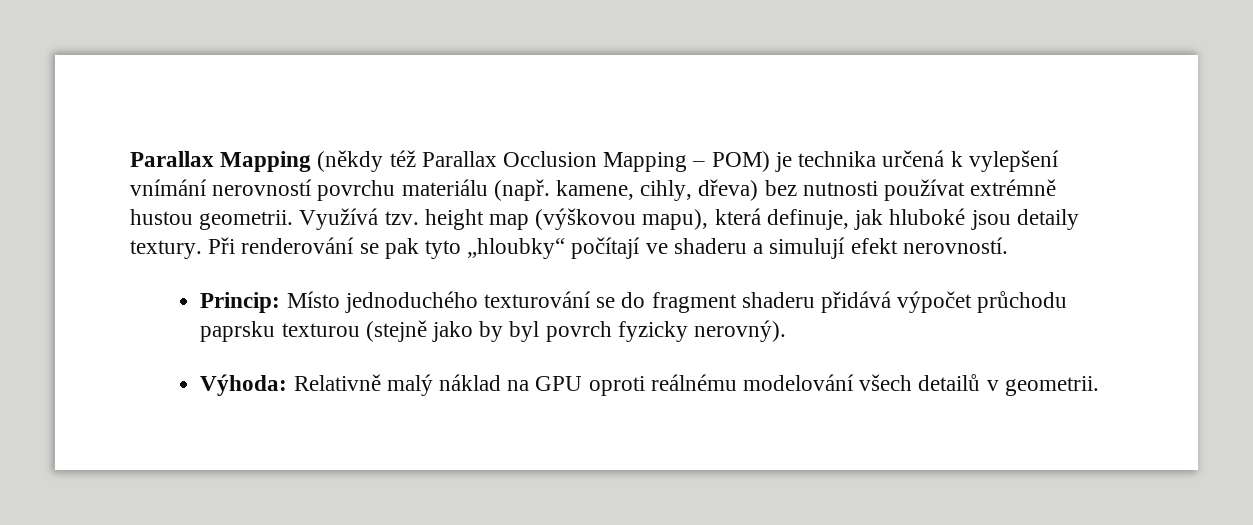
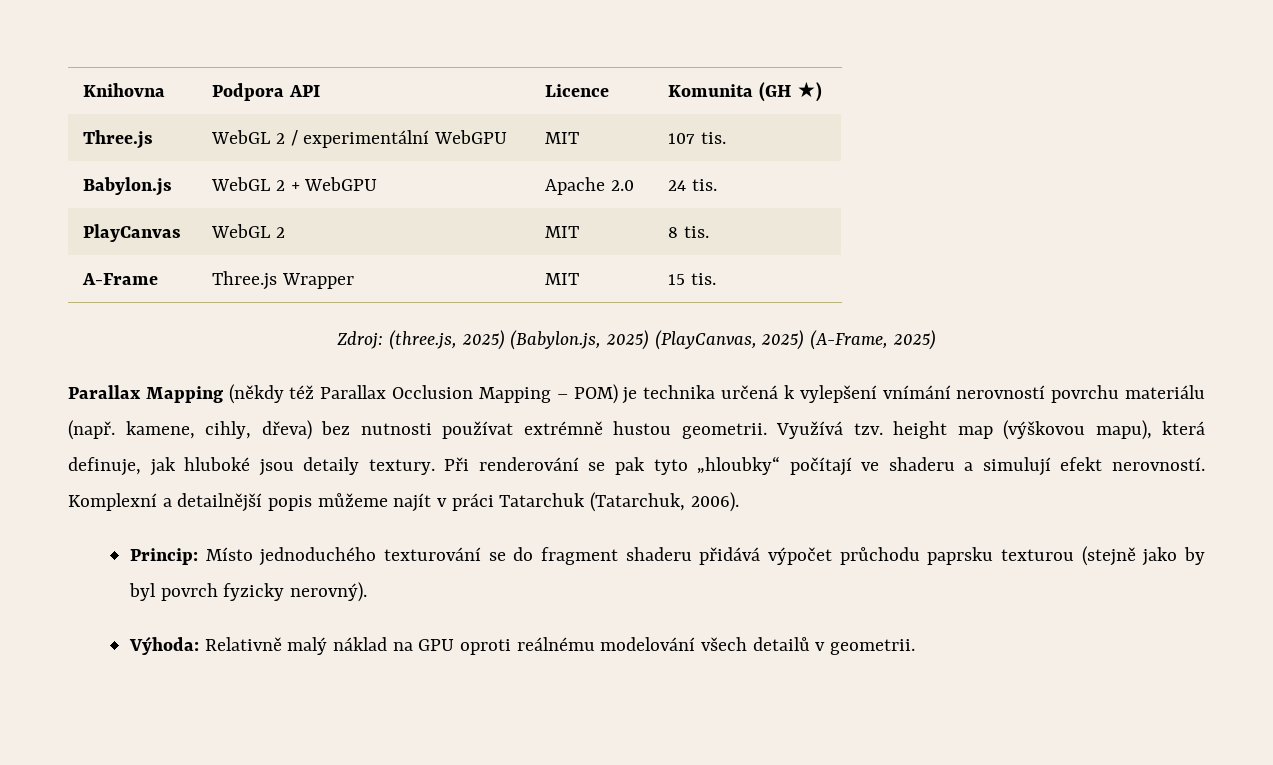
+ Knihovna | Podpora API | Licence | Komunita (GH ★)
+ Three.js | WebGL 2 / experimentální WebGPU | MIT | 107 tis.
+ Babylon.js | WebGL 2 + WebGPU | Apache 2.0 | 24 tis.
+ PlayCanvas | WebGL 2 | MIT | 8 tis.
+ A-Frame | Three.js Wrapper | MIT | 15 tis.
+ Zdroj: (three.js, 2025) (Babylon.js, 2025) (PlayCanvas, 2025) (A-Frame, 2025)
+ Komplexní a detailnější popis můžeme najít v práci Tatarchuk (Tatarchuk, 2006).

